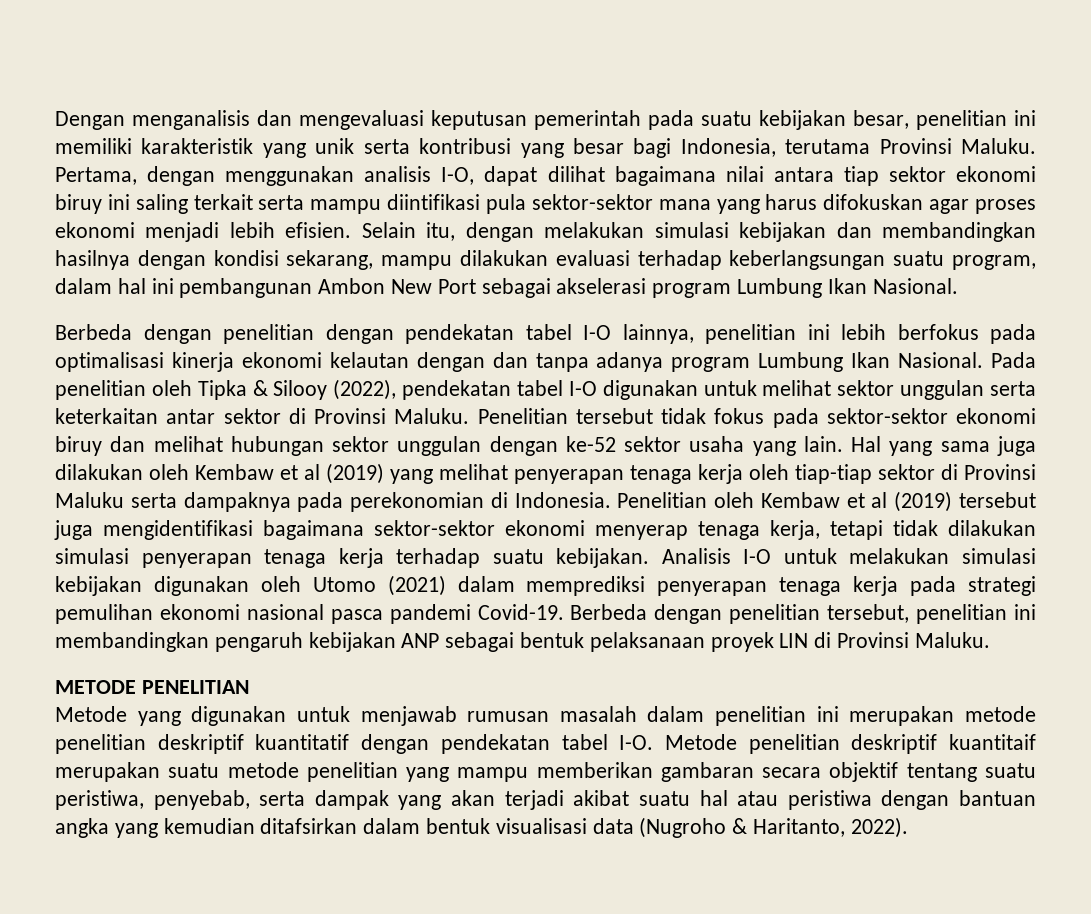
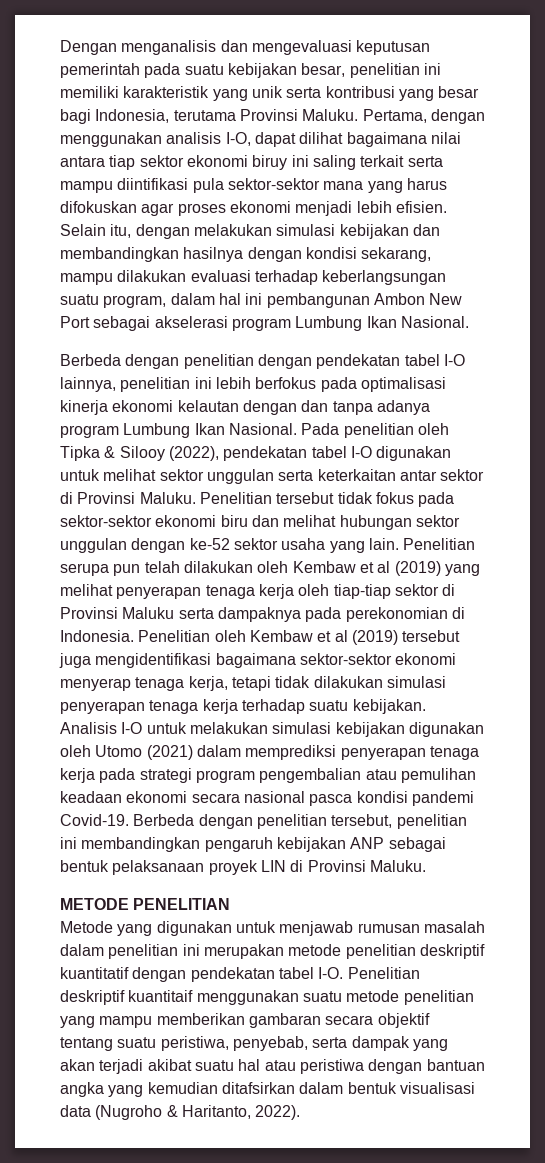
- Penelitian tersebut tidak fokus pada sektor-sektor ekonomi biruy dan melihat hubungan sektor unggulan dengan ke-52 sektor usaha yang lain.
+ Penelitian tersebut tidak fokus pada sektor-sektor ekonomi biru dan melihat hubungan sektor unggulan dengan ke-52 sektor usaha yang lain.
- Hal yang sama juga dilakukan oleh Kembaw et al (2019) yang melihat penyerapan tenaga kerja oleh tiap-tiap sektor di Provinsi Maluku serta dampaknya pada perekonomian di Indonesia.
+ Penelitian serupa pun telah dilakukan oleh Kembaw et al (2019) yang melihat penyerapan tenaga kerja oleh tiap-tiap sektor di Provinsi Maluku serta dampaknya pada perekonomian di Indonesia.
- Analisis I-O untuk melakukan simulasi kebijakan digunakan oleh Utomo (2021) dalam memprediksi penyerapan tenaga kerja pada strategi pemulihan ekonomi nasional pasca pandemi Covid-19.
+ Analisis I-O untuk melakukan simulasi kebijakan digunakan oleh Utomo (2021) dalam memprediksi penyerapan tenaga kerja pada strategi program pengembalian atau pemulihan keadaan ekonomi secara nasional pasca kondisi pandemi Covid-19.
- Metode yang digunakan untuk menjawab rumusan masalah dalam penelitian ini merupakan metode penelitian deskriptif kuantitatif dengan pendekatan tabel I-O. Metode penelitian deskriptif kuantitaif merupakan suatu metode penelitian yang mampu memberikan gambaran secara objektif tentang suatu peristiwa, penyebab, serta dampak yang akan terjadi akibat suatu hal atau peristiwa dengan bantuan angka yang kemudian ditafsirkan dalam bentuk visualisasi data (Nugroho & Haritanto, 2022).
+ Metode yang digunakan untuk menjawab rumusan masalah dalam penelitian ini merupakan metode penelitian deskriptif kuantitatif dengan pendekatan tabel I-O. Penelitian deskriptif kuantitaif menggunakan suatu metode penelitian yang mampu memberikan gambaran secara objektif tentang suatu peristiwa, penyebab, serta dampak yang akan terjadi akibat suatu hal atau peristiwa dengan bantuan angka yang kemudian ditafsirkan dalam bentuk visualisasi data (Nugroho & Haritanto, 2022).

